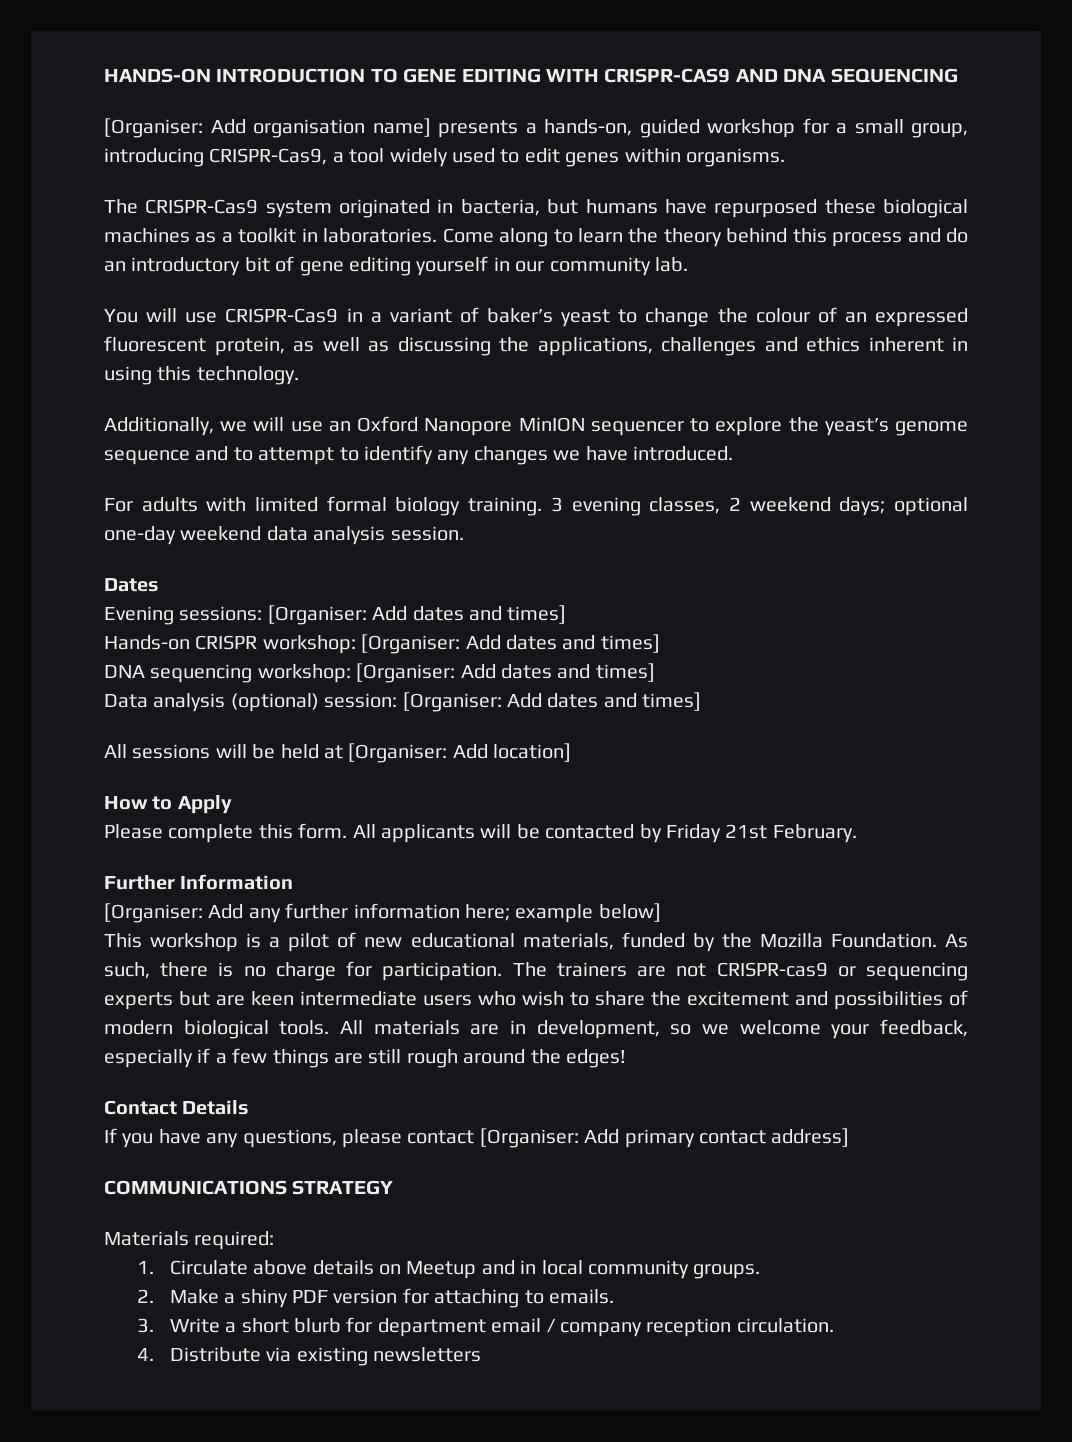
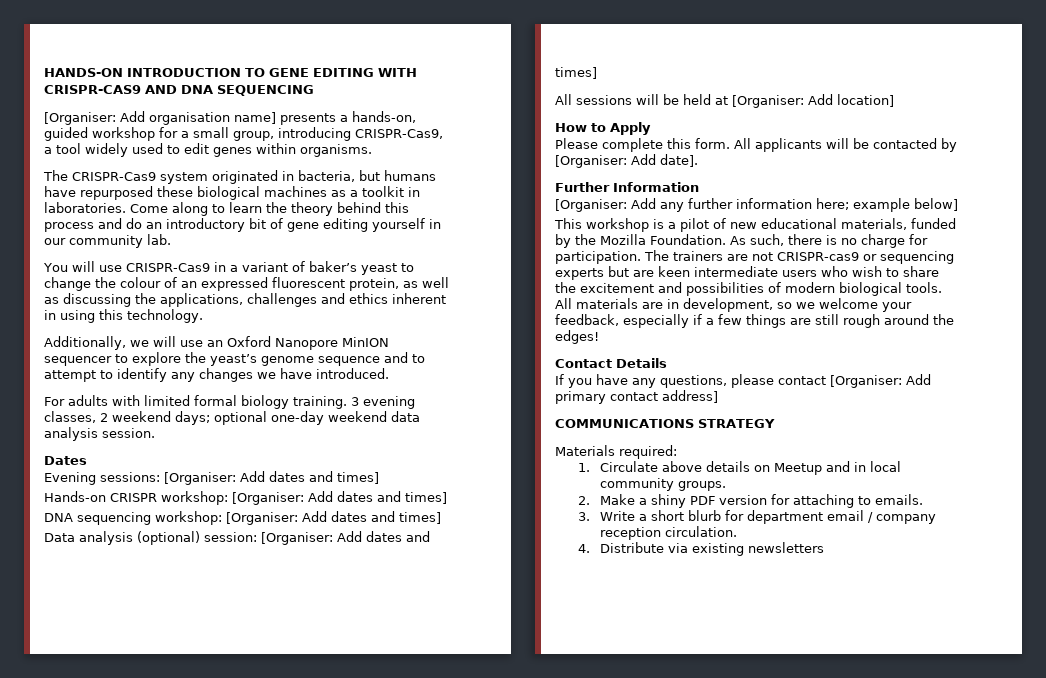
- All applicants will be contacted by Friday 21st February.
+ All applicants will be contacted by [Organiser: Add date].

